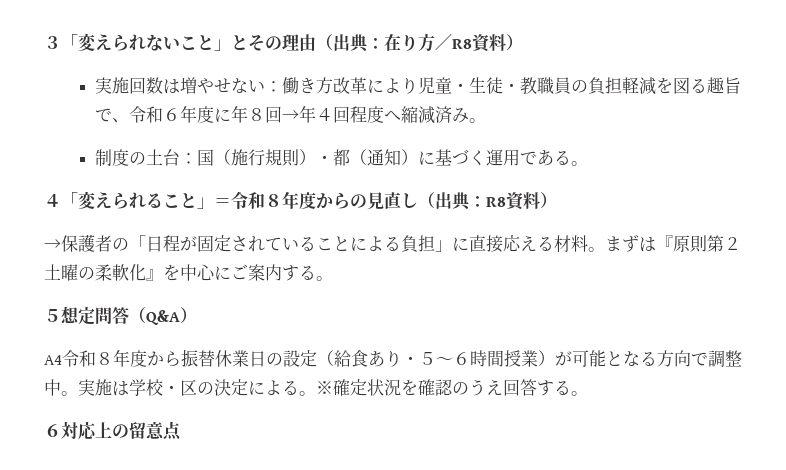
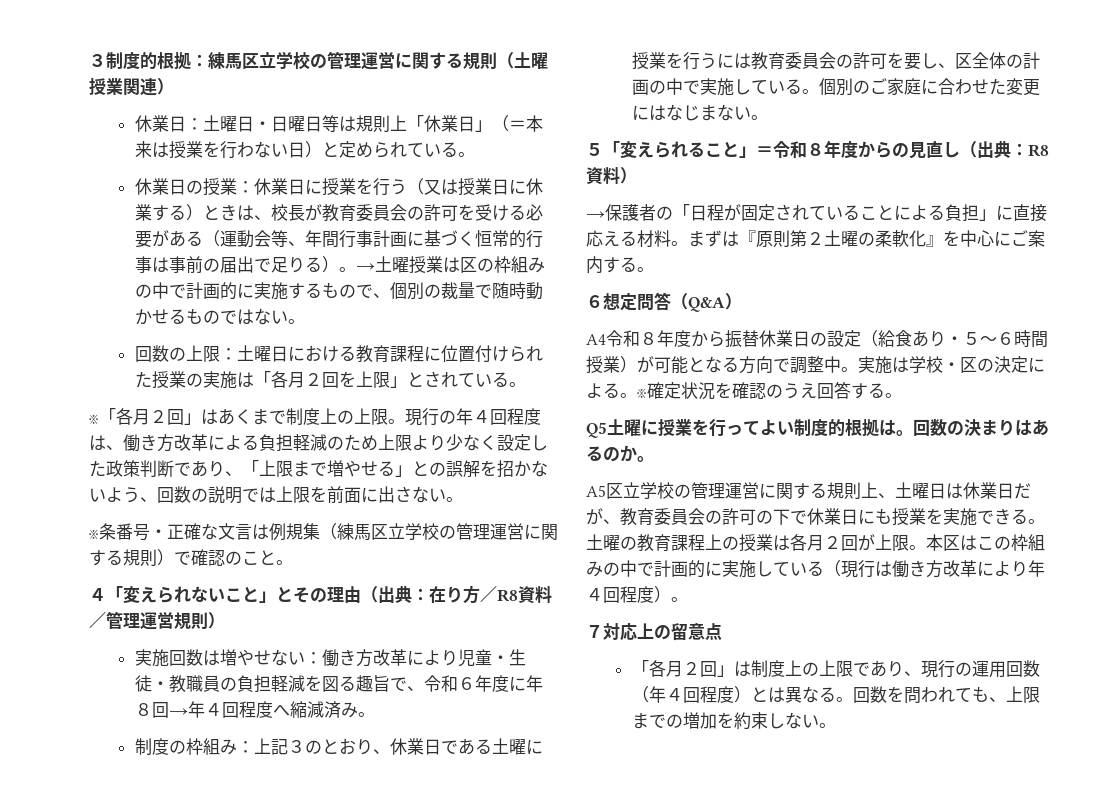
- ３「変えられないこと」とその理由（出典：在り方／R8資料）
+ ３制度的根拠：練馬区立学校の管理運営に関する規則（土曜授業関連）
+ 休業日：土曜日・日曜日等は規則上「休業日」（＝本来は授業を行わない日）と定められている。
+ 休業日の授業：休業日に授業を行う（又は授業日に休業する）ときは、校長が教育委員会の許可を受ける必要がある（運動会等、年間行事計画に基づく恒常的行事は事前の届出で足りる）。→土曜授業は区の枠組みの中で計画的に実施するもので、個別の裁量で随時動かせるものではない。
+ 回数の上限：土曜日における教育課程に位置付けられた授業の実施は「各月２回を上限」とされている。
+ ※「各月２回」はあくまで制度上の上限。現行の年４回程度は、働き方改革による負担軽減のため上限より少なく設定した政策判断であり、「上限まで増やせる」との誤解を招かないよう、回数の説明では上限を前面に出さない。
+ ※条番号・正確な文言は例規集（練馬区立学校の管理運営に関する規則）で確認のこと。
+ ４「変えられないこと」とその理由（出典：在り方／R8資料／管理運営規則）
- 制度の土台：国（施行規則）・都（通知）に基づく運用である。
- ４「変えられること」＝令和８年度からの見直し（出典：R8資料）
+ 制度の枠組み：上記３のとおり、休業日である土曜に授業を行うには教育委員会の許可を要し、区全体の計画の中で実施している。個別のご家庭に合わせた変更にはなじまない。
+ ５「変えられること」＝令和８年度からの見直し（出典：R8資料）
- ５想定問答（Q&A）
+ ６想定問答（Q&A）
- ６対応上の留意点
+ Q5土曜に授業を行ってよい制度的根拠は。回数の決まりはあるのか。
+ A5区立学校の管理運営に関する規則上、土曜日は休業日だが、教育委員会の許可の下で休業日にも授業を実施できる。土曜の教育課程上の授業は各月２回が上限。本区はこの枠組みの中で計画的に実施している（現行は働き方改革により年４回程度）。
+ ７対応上の留意点
+ 「各月２回」は制度上の上限であり、現行の運用回数（年４回程度）とは異なる。回数を問われても、上限までの増加を約束しない。

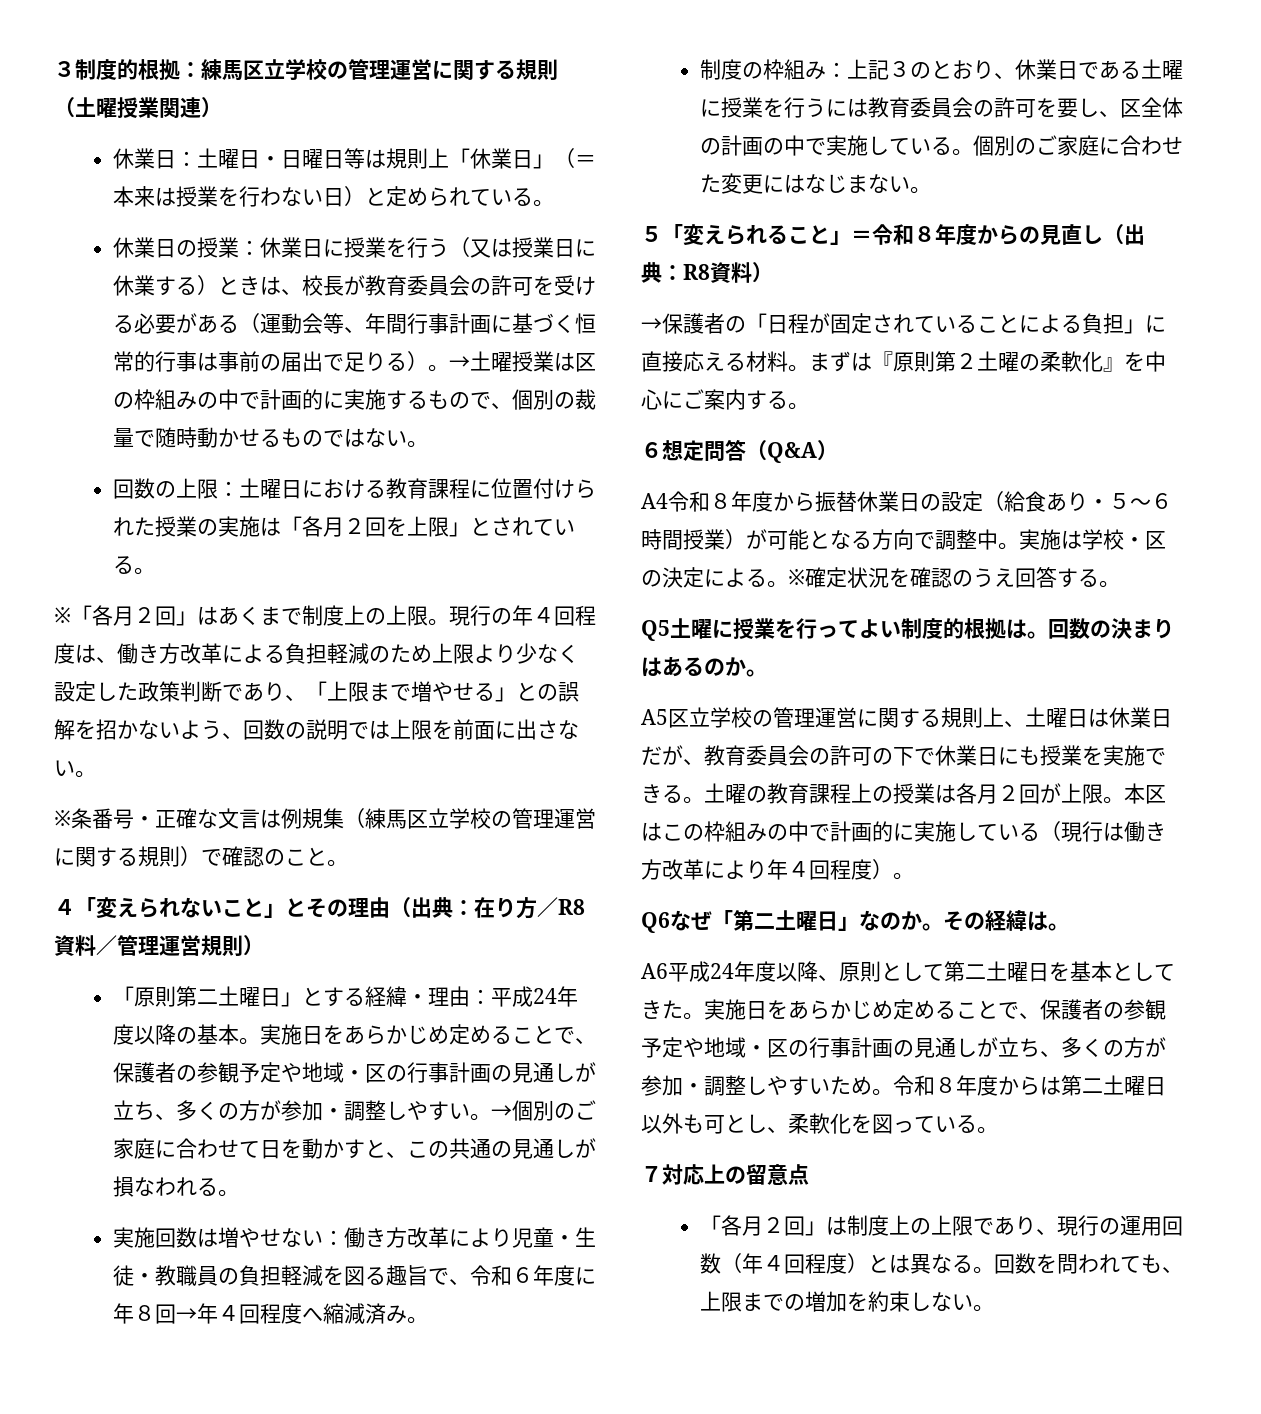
+ 「原則第二土曜日」とする経緯・理由：平成24年度以降の基本。実施日をあらかじめ定めることで、保護者の参観予定や地域・区の行事計画の見通しが立ち、多くの方が参加・調整しやすい。→個別のご家庭に合わせて日を動かすと、この共通の見通しが損なわれる。
+ Q6なぜ「第二土曜日」なのか。その経緯は。
+ A6平成24年度以降、原則として第二土曜日を基本としてきた。実施日をあらかじめ定めることで、保護者の参観予定や地域・区の行事計画の見通しが立ち、多くの方が参加・調整しやすいため。令和８年度からは第二土曜日以外も可とし、柔軟化を図っている。

